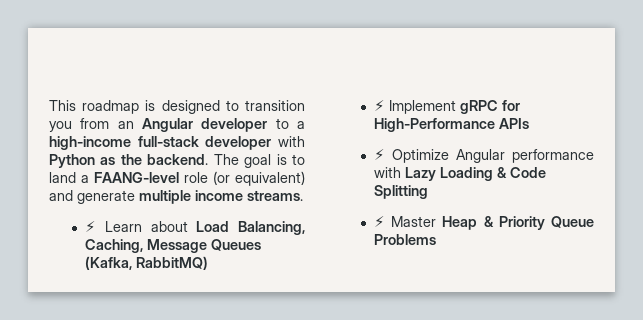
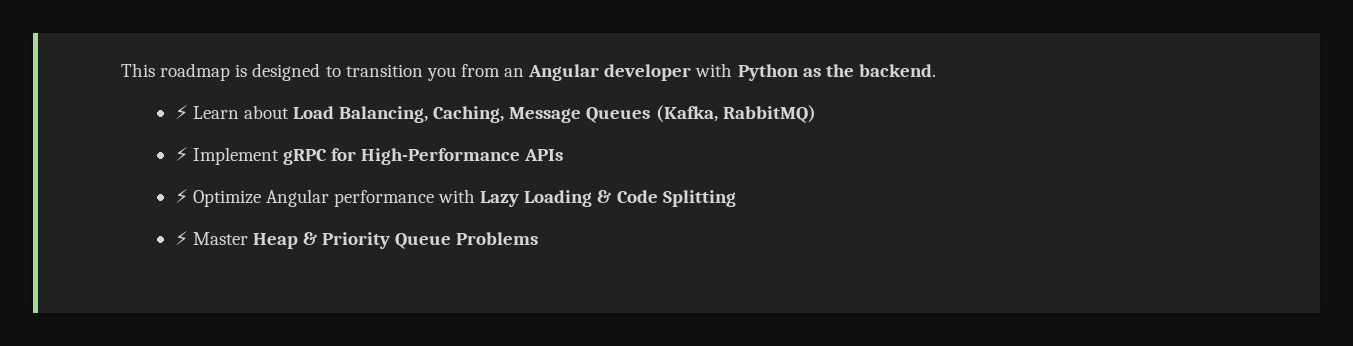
- This roadmap is designed to transition you from an Angular developer to a high-income full-stack developer with Python as the backend. The goal is to land a FAANG-level role (or equivalent) and generate multiple income streams.
+ This roadmap is designed to transition you from an Angular developer with Python as the backend.

